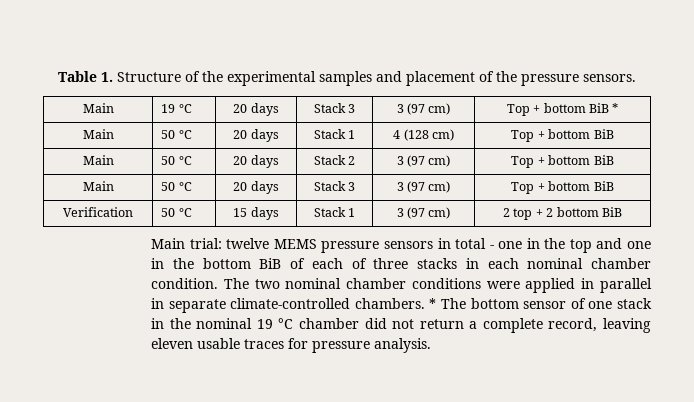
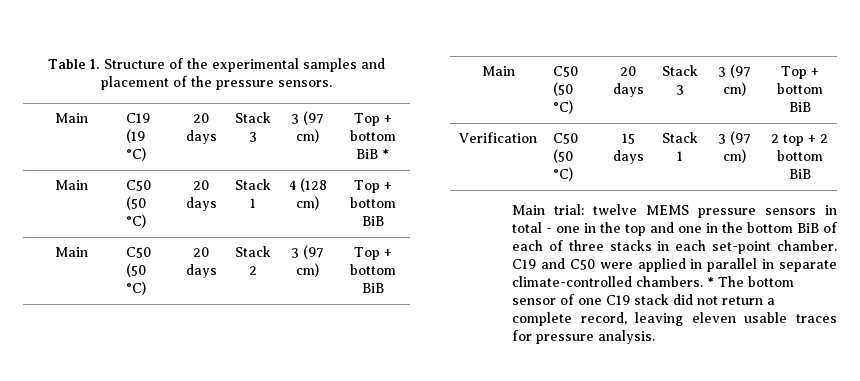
- Main | 19 °C | 20 days | Stack 3 | 3 (97 cm) | Top + bottom BiB *
+ Main | C19 (19 °C) | 20 days | Stack 3 | 3 (97 cm) | Top + bottom BiB *
- Main | 50 °C | 20 days | Stack 1 | 4 (128 cm) | Top + bottom BiB
+ Main | C50 (50 °C) | 20 days | Stack 1 | 4 (128 cm) | Top + bottom BiB
- Main | 50 °C | 20 days | Stack 2 | 3 (97 cm) | Top + bottom BiB
+ Main | C50 (50 °C) | 20 days | Stack 2 | 3 (97 cm) | Top + bottom BiB
- Main | 50 °C | 20 days | Stack 3 | 3 (97 cm) | Top + bottom BiB
+ Main | C50 (50 °C) | 20 days | Stack 3 | 3 (97 cm) | Top + bottom BiB
- Verification | 50 °C | 15 days | Stack 1 | 3 (97 cm) | 2 top + 2 bottom BiB
+ Verification | C50 (50 °C) | 15 days | Stack 1 | 3 (97 cm) | 2 top + 2 bottom BiB
- Main trial: twelve MEMS pressure sensors in total - one in the top and one in the bottom BiB of each of three stacks in each nominal chamber condition. The two nominal chamber conditions were applied in parallel in separate climate-controlled chambers.
+ Main trial: twelve MEMS pressure sensors in total - one in the top and one in the bottom BiB of each of three stacks in each set-point chamber. C19 and C50 were applied in parallel in separate climate-controlled chambers.
- * The bottom sensor of one stack in the nominal 19 °C chamber did not return a complete record, leaving eleven usable traces for pressure analysis.
+ * The bottom sensor of one C19 stack did not return a complete record, leaving eleven usable traces for pressure analysis.

